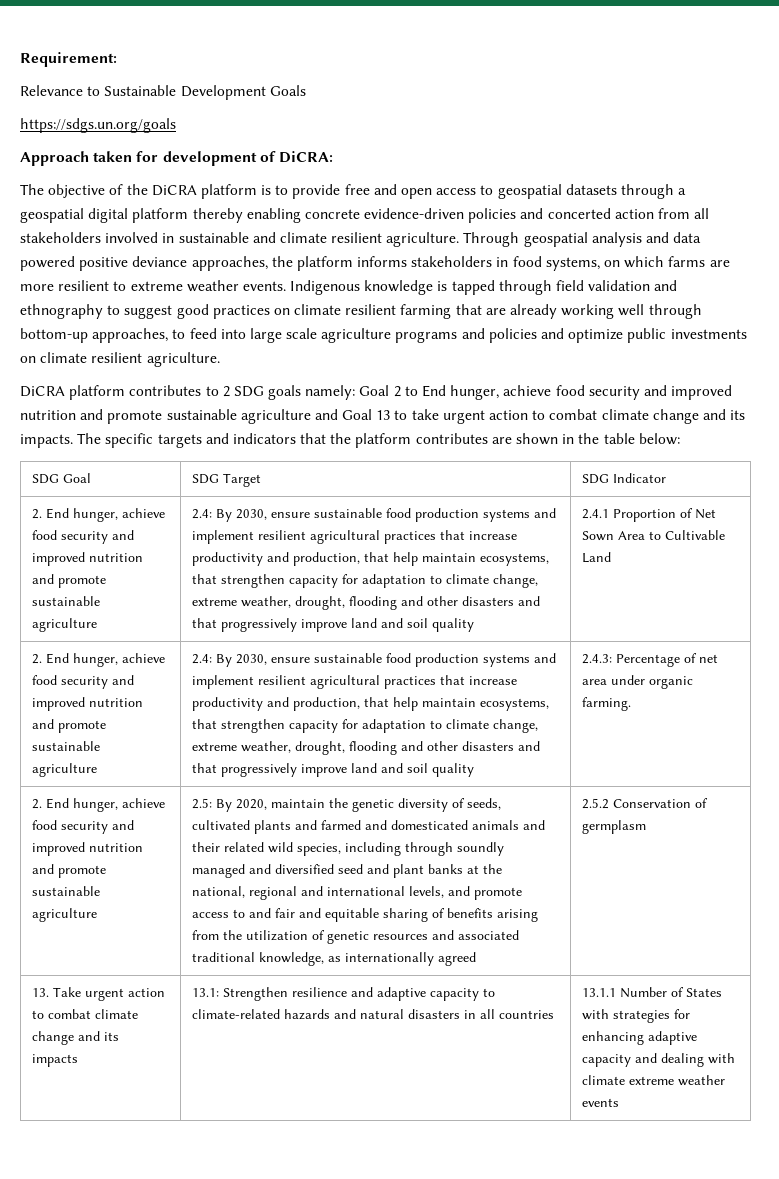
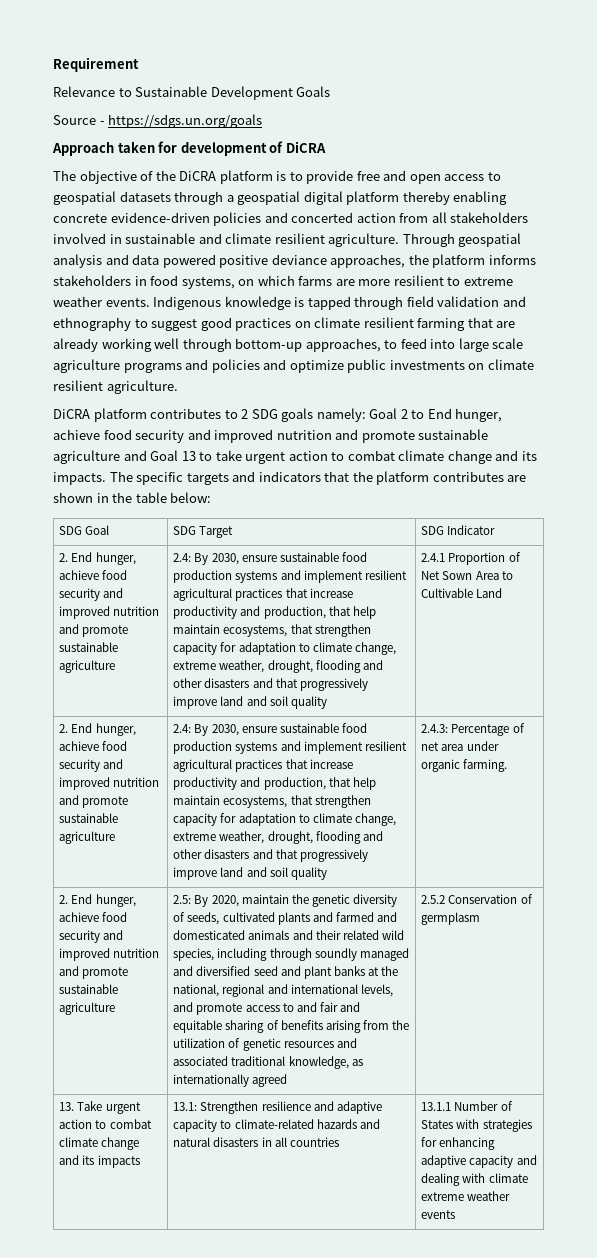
- Requirement:
+ Requirement
- https://sdgs.un.org/goals
+ Source - https://sdgs.un.org/goals
- Approach taken for development of DiCRA:
+ Approach taken for development of DiCRA

